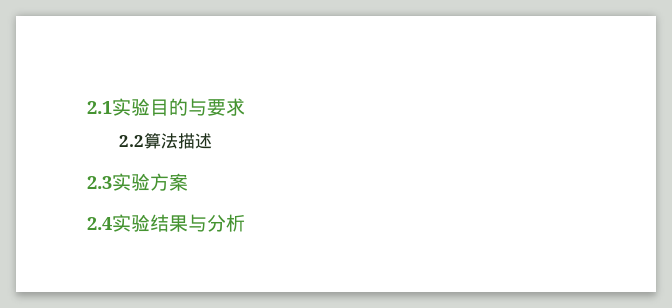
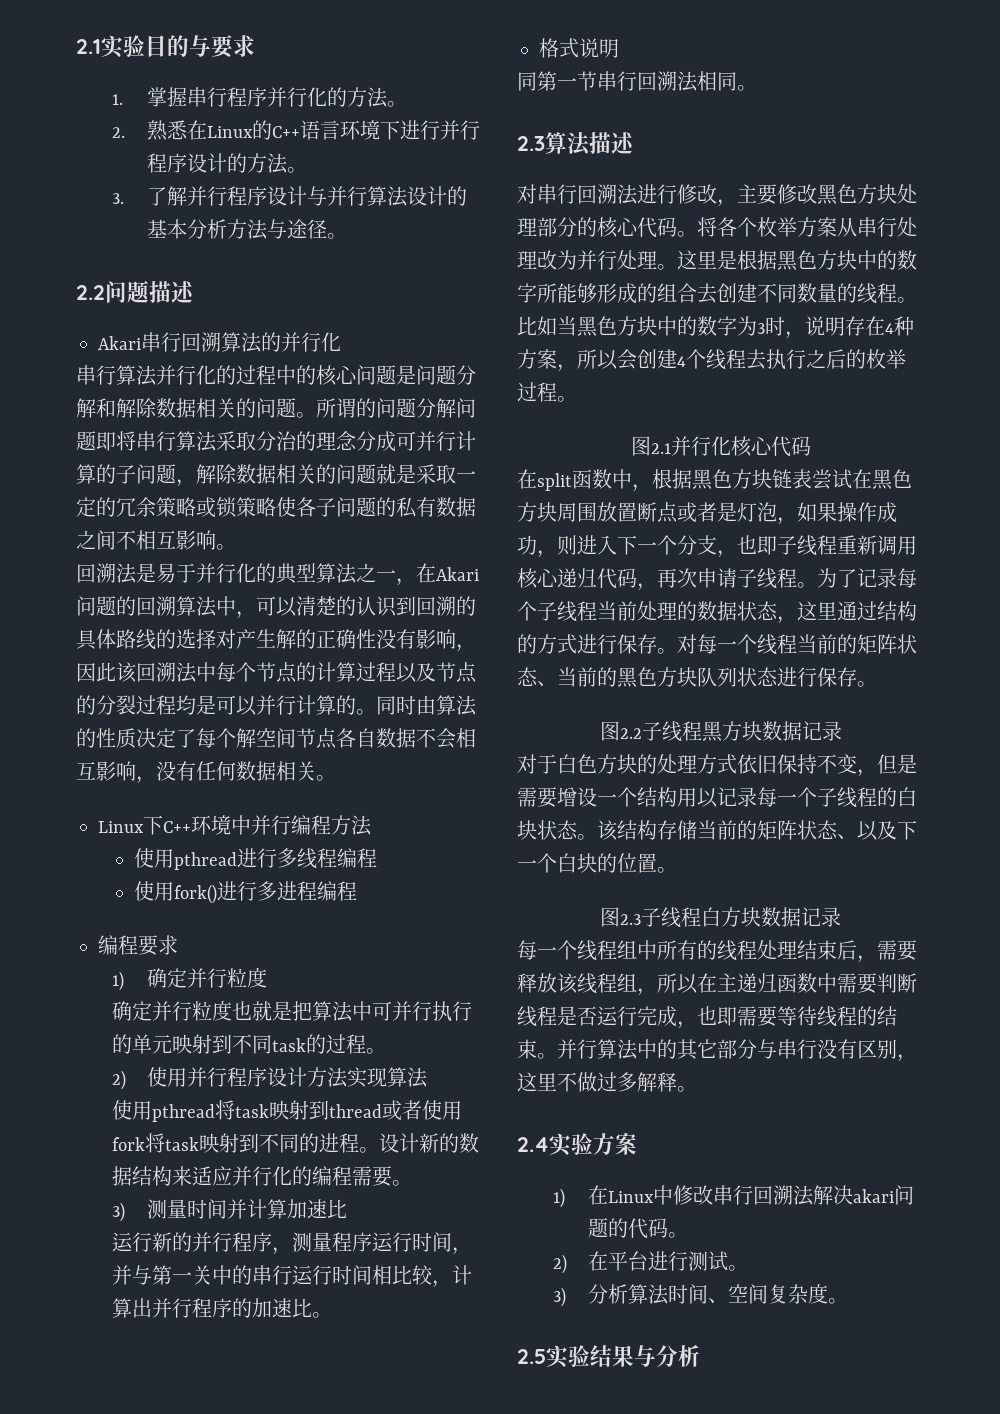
- 2.2算法描述
- 2.3实验方案
- 2.4实验结果与分析
+ 1.掌握串行程序并行化的方法。
+ 2.熟悉在Linux的C++语言环境下进行并行程序设计的方法。
+ 3.了解并行程序设计与并行算法设计的基本分析方法与途径。
+ 2.2问题描述
+ Akari串行回溯算法的并行化
+ 串行算法并行化的过程中的核心问题是问题分解和解除数据相关的问题。所谓的问题分解问题即将串行算法采取分治的理念分成可并行计算的子问题，解除数据相关的问题就是采取一定的冗余策略或锁策略使各子问题的私有数据之间不相互影响。
+ 回溯法是易于并行化的典型算法之一，在Akari问题的回溯算法中，可以清楚的认识到回溯的具体路线的选择对产生解的正确性没有影响，因此该回溯法中每个节点的计算过程以及节点的分裂过程均是可以并行计算的。同时由算法的性质决定了每个解空间节点各自数据不会相互影响，没有任何数据相关。
+ Linux下C++环境中并行编程方法
+ 使用pthread进行多线程编程
+ 使用fork()进行多进程编程
+ 编程要求
+ 1)确定并行粒度
+ 确定并行粒度也就是把算法中可并行执行的单元映射到不同task的过程。
+ 2)使用并行程序设计方法实现算法
+ 使用pthread将task映射到thread或者使用fork将task映射到不同的进程。设计新的数据结构来适应并行化的编程需要。
+ 3)测量时间并计算加速比
+ 运行新的并行程序，测量程序运行时间，并与第一关中的串行运行时间相比较，计算出并行程序的加速比。
+ 格式说明
+ 同第一节串行回溯法相同。
+ 2.3算法描述
+ 对串行回溯法进行修改，主要修改黑色方块处理部分的核心代码。将各个枚举方案从串行处理改为并行处理。这里是根据黑色方块中的数字所能够形成的组合去创建不同数量的线程。比如当黑色方块中的数字为3时，说明存在4种方案，所以会创建4个线程去执行之后的枚举过程。
+ 图2.1并行化核心代码
+ 在split函数中，根据黑色方块链表尝试在黑色方块周围放置断点或者是灯泡，如果操作成功，则进入下一个分支，也即子线程重新调用核心递归代码，再次申请子线程。为了记录每个子线程当前处理的数据状态，这里通过结构的方式进行保存。对每一个线程当前的矩阵状态、当前的黑色方块队列状态进行保存。
+ 图2.2子线程黑方块数据记录
+ 对于白色方块的处理方式依旧保持不变，但是需要增设一个结构用以记录每一个子线程的白块状态。该结构存储当前的矩阵状态、以及下一个白块的位置。
+ 图2.3子线程白方块数据记录
+ 每一个线程组中所有的线程处理结束后，需要释放该线程组，所以在主递归函数中需要判断线程是否运行完成，也即需要等待线程的结束。并行算法中的其它部分与串行没有区别，这里不做过多解释。
+ 2.4实验方案
+ 1)在Linux中修改串行回溯法解决akari问题的代码。
+ 2)在平台进行测试。
+ 3)分析算法时间、空间复杂度。
+ 2.5实验结果与分析

